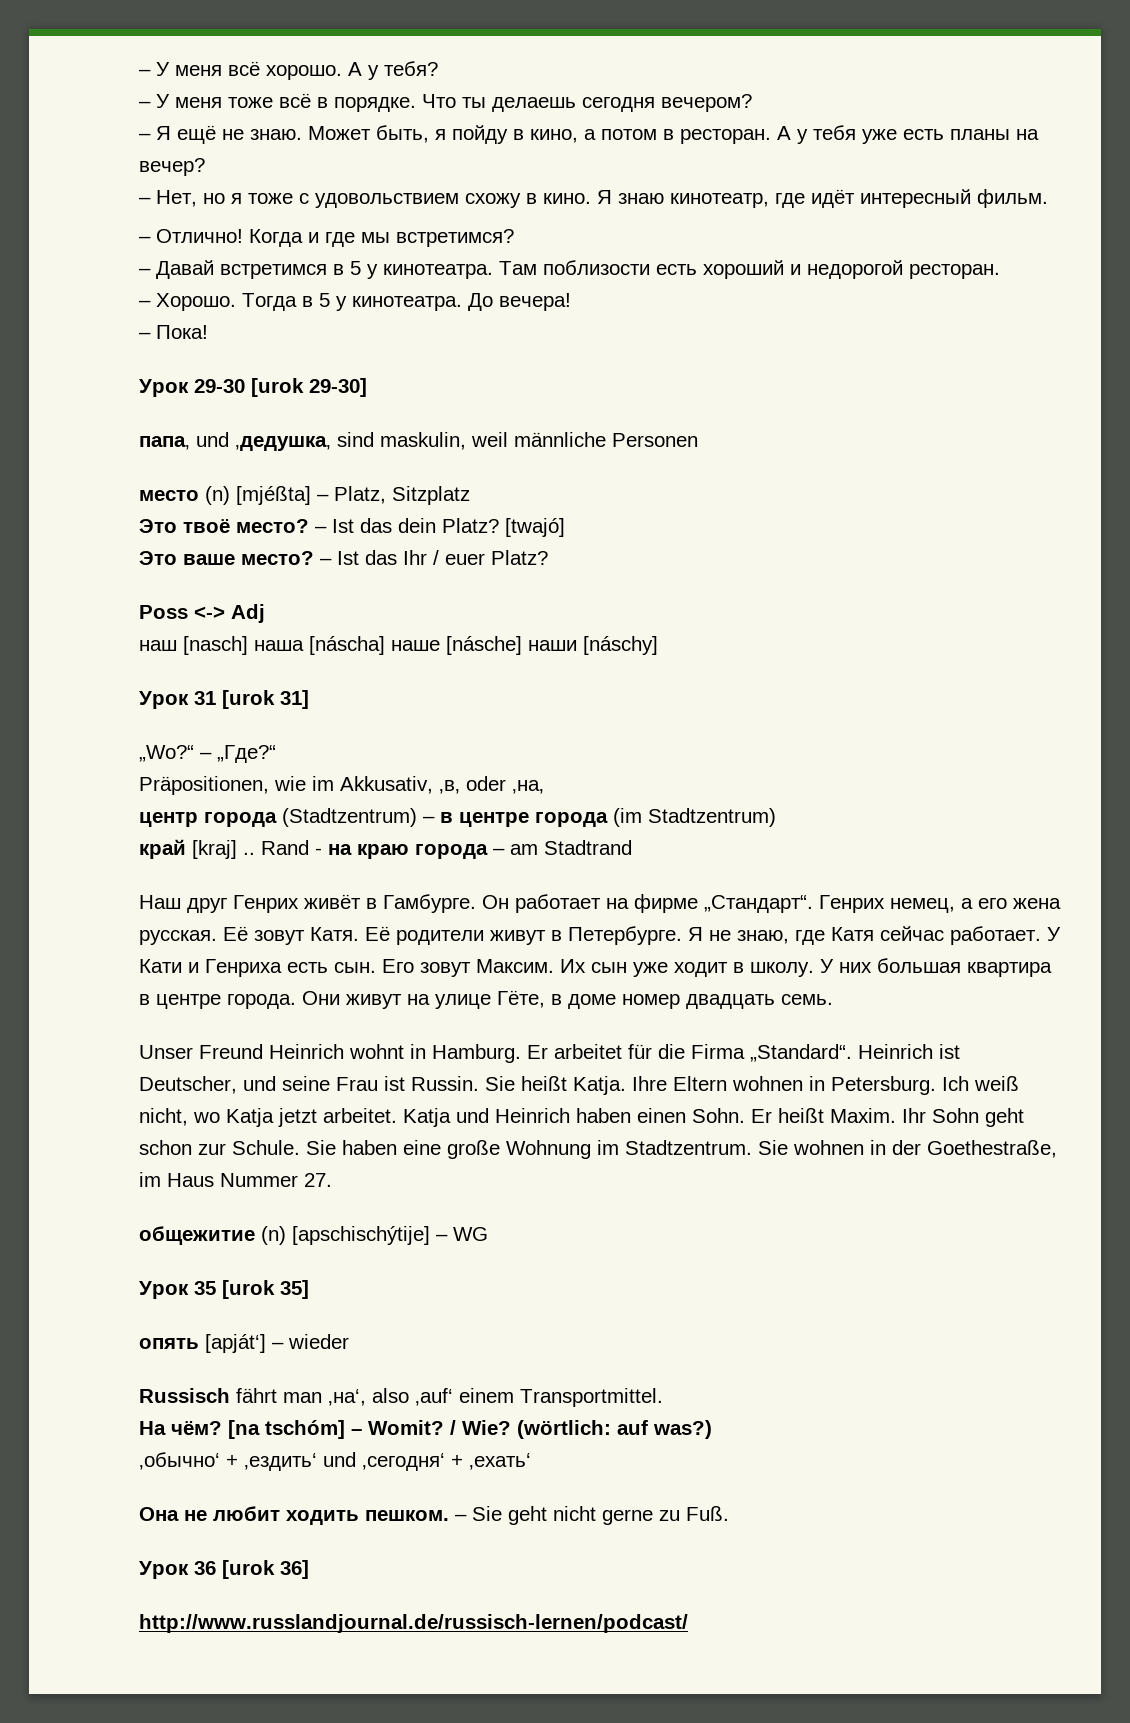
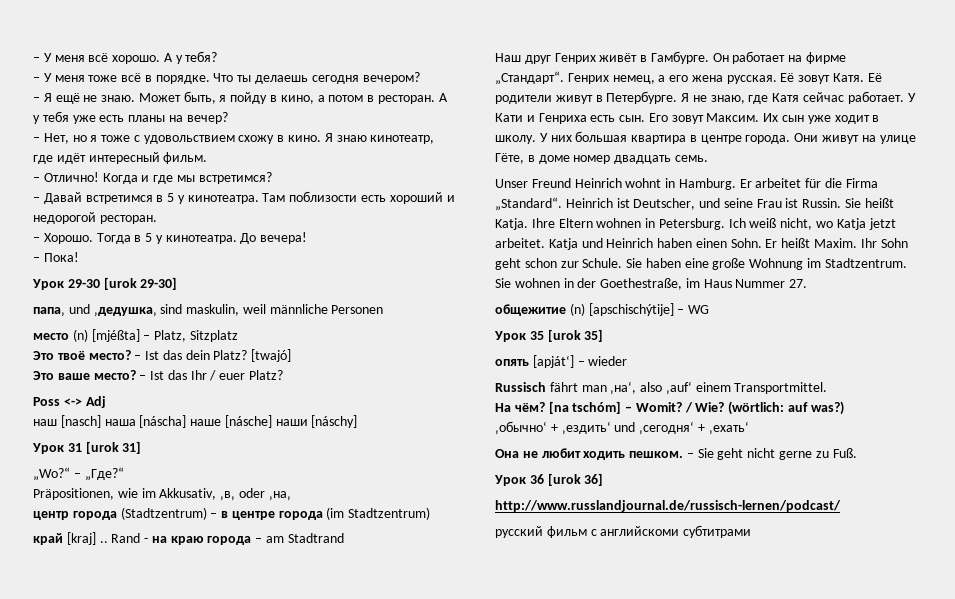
+ русский фильм с английскоми субтитрами

